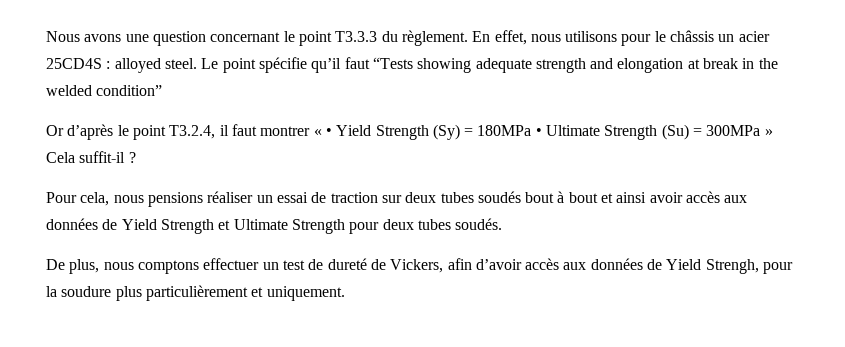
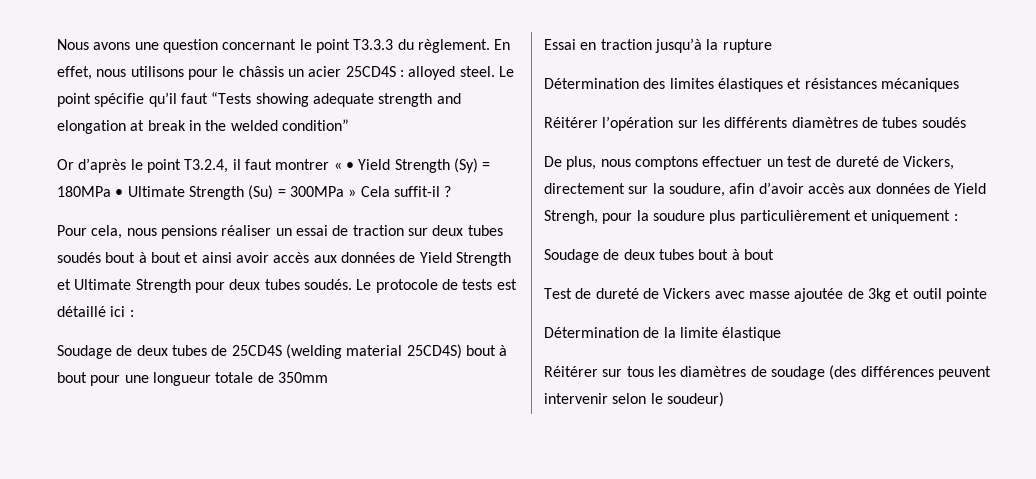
+ Le protocole de tests est détaillé ici :
+ Soudage de deux tubes de 25CD4S (welding material 25CD4S) bout à bout pour une longueur totale de 350mm
+ Essai en traction jusqu’à la rupture
+ Détermination des limites élastiques et résistances mécaniques
+ Réitérer l’opération sur les différents diamètres de tubes soudés
- De plus, nous comptons effectuer un test de dureté de Vickers, afin d’avoir accès aux données de Yield Strengh, pour la soudure plus particulièrement et uniquement.
+ De plus, nous comptons effectuer un test de dureté de Vickers, directement sur la soudure, afin d’avoir accès aux données de Yield Strengh, pour la soudure plus particulièrement et uniquement :
+ Soudage de deux tubes bout à bout
+ Test de dureté de Vickers avec masse ajoutée de 3kg et outil pointe
+ Détermination de la limite élastique
+ Réitérer sur tous les diamètres de soudage (des différences peuvent intervenir selon le soudeur)

